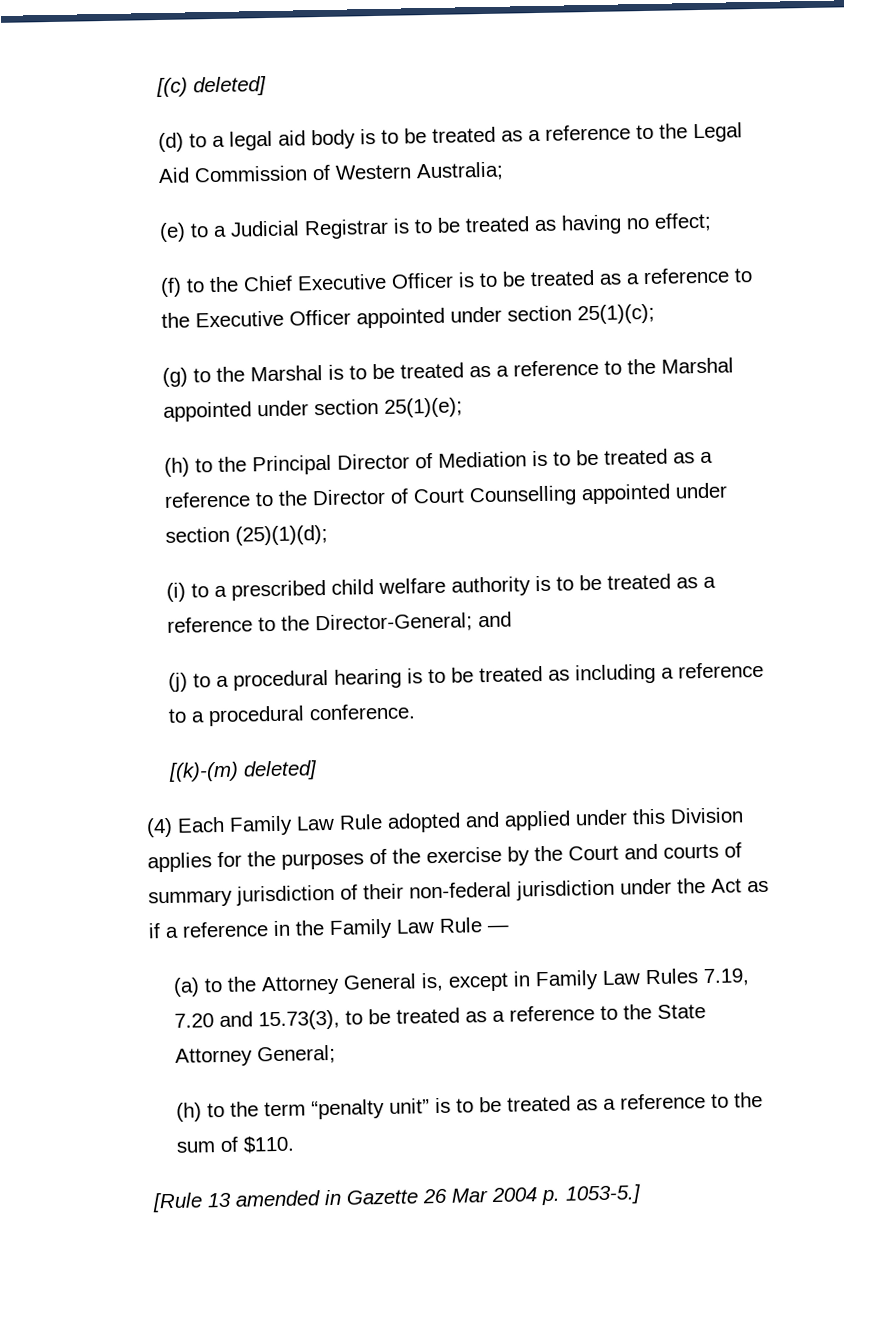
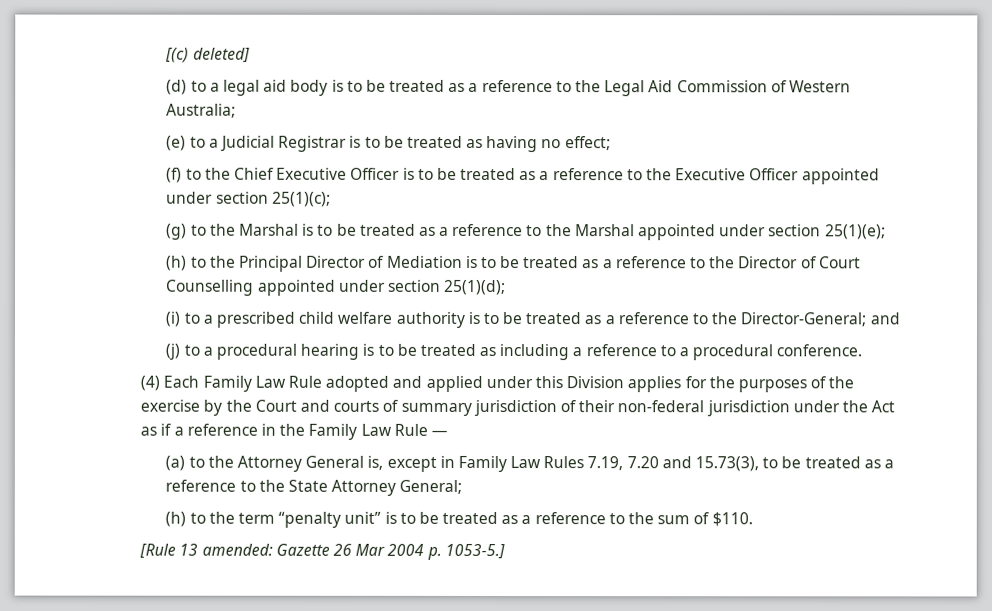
- (h) to the Principal Director of Mediation is to be treated as a reference to the Director of Court Counselling appointed under section (25)(1)(d);
+ (h) to the Principal Director of Mediation is to be treated as a reference to the Director of Court Counselling appointed under section 25(1)(d);
- [(k)-(m) deleted]
- [Rule 13 amended in Gazette 26 Mar 2004 p. 1053-5.]
+ [Rule 13 amended: Gazette 26 Mar 2004 p. 1053-5.]

